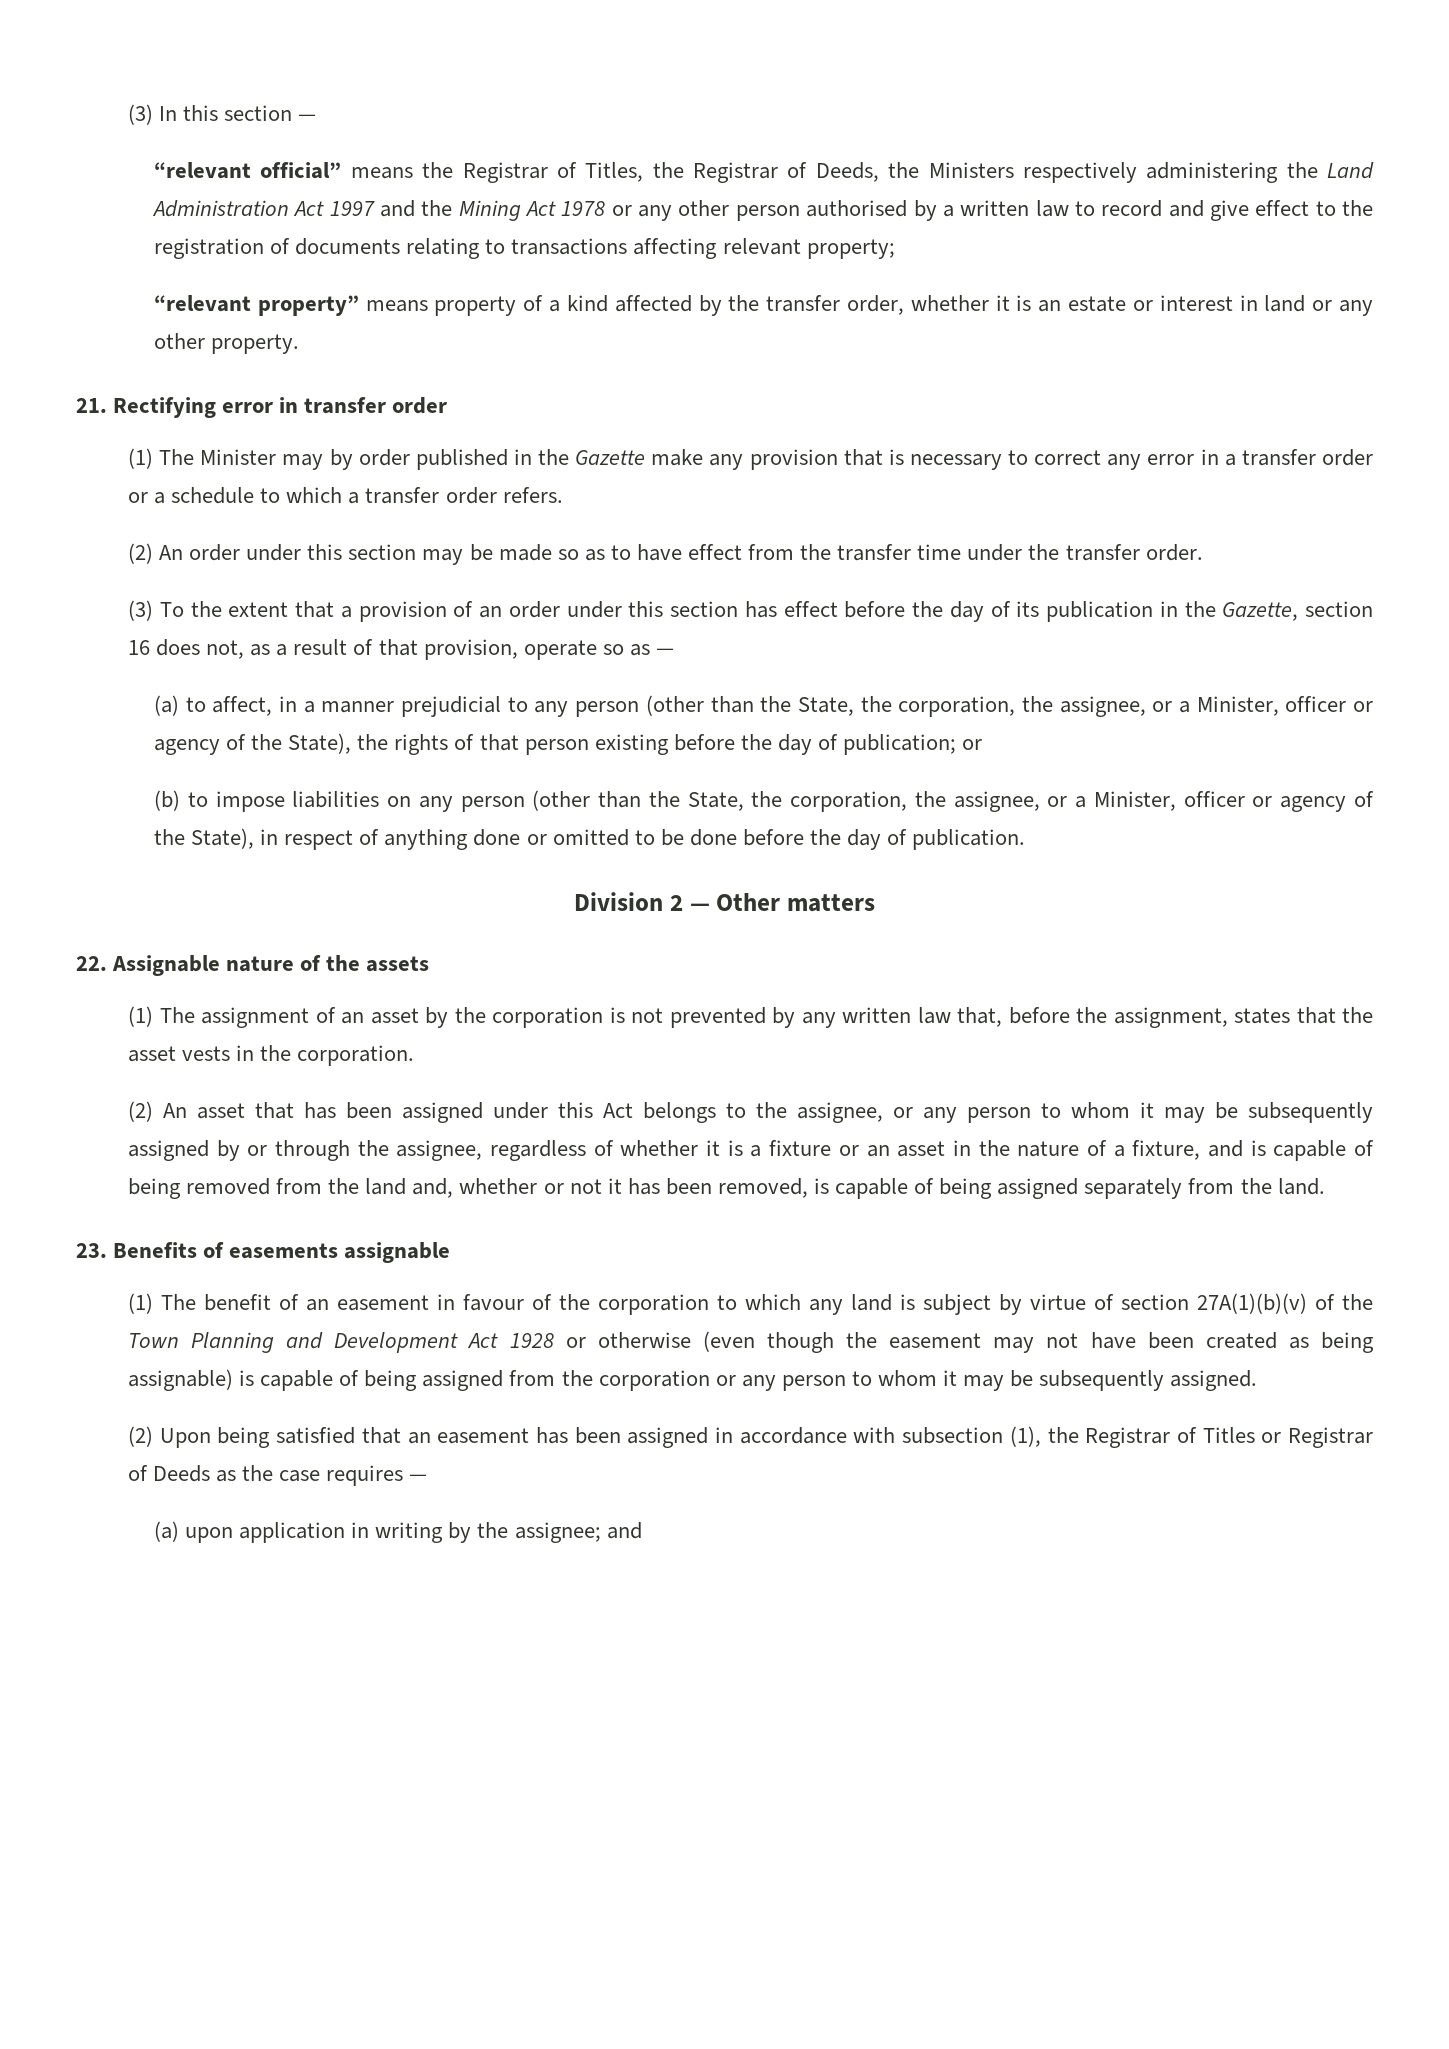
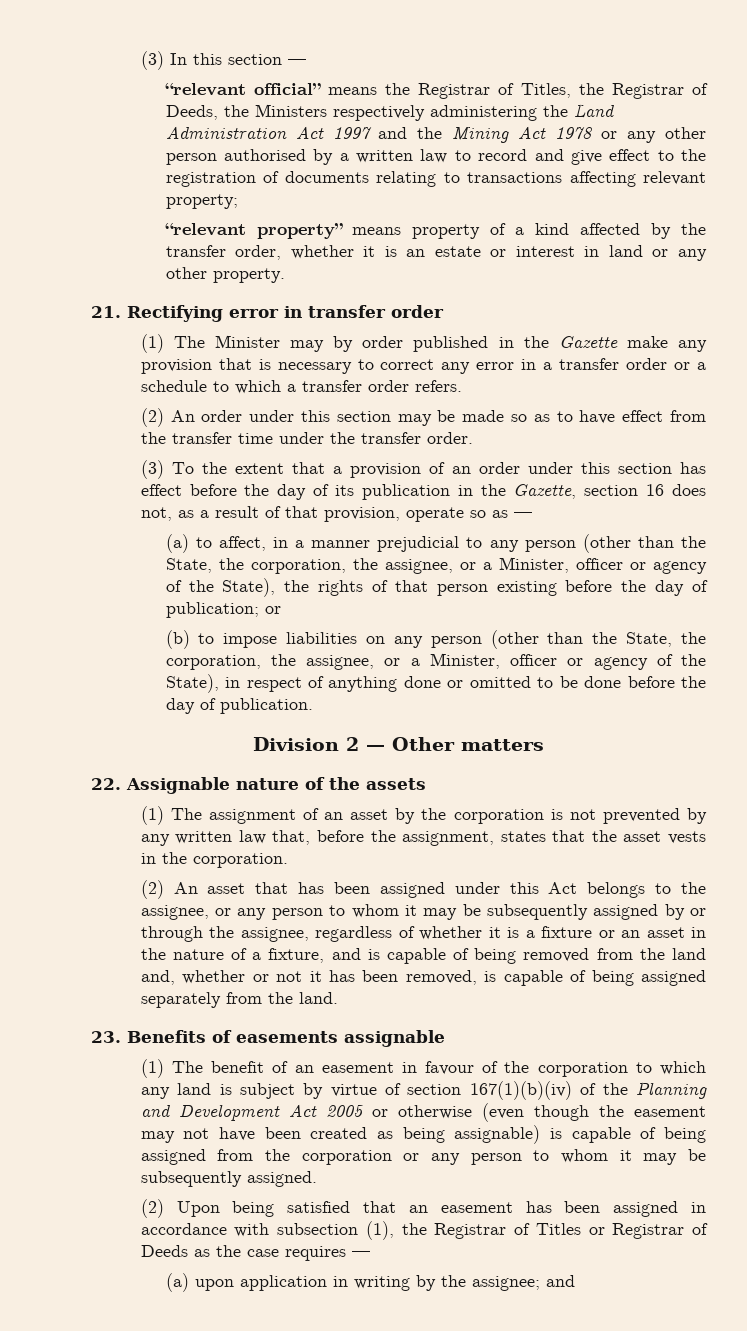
- (1) The benefit of an easement in favour of the corporation to which any land is subject by virtue of section 27A(1)(b)(v) of the Town Planning and Development Act 1928 or otherwise (even though the easement may not have been created as being assignable) is capable of being assigned from the corporation or any person to whom it may be subsequently assigned.
+ (1) The benefit of an easement in favour of the corporation to which any land is subject by virtue of section 167(1)(b)(iv) of the Planning and Development Act 2005 or otherwise (even though the easement may not have been created as being assignable) is capable of being assigned from the corporation or any person to whom it may be subsequently assigned.

